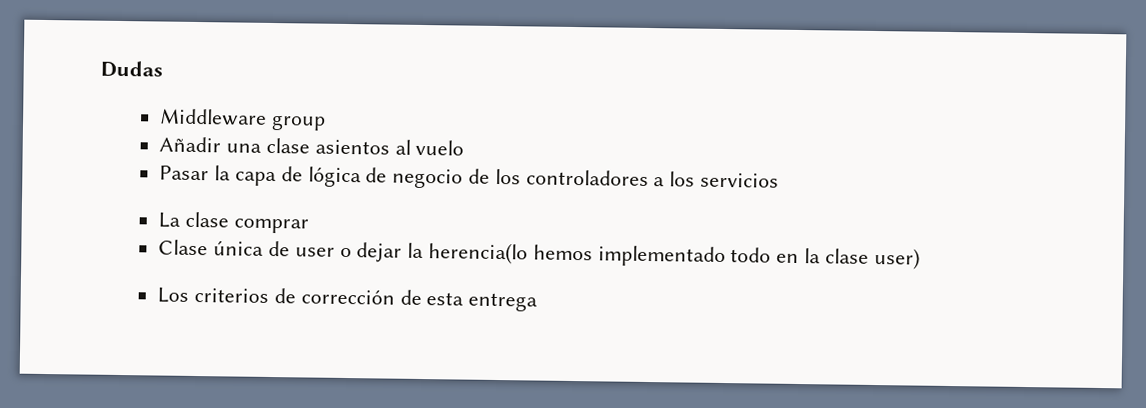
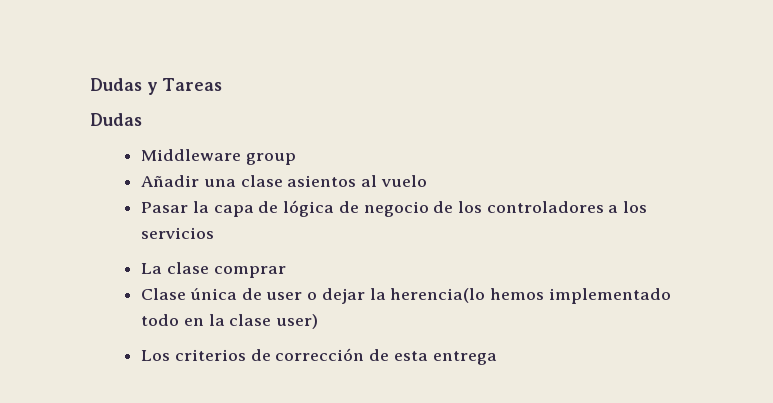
+ Dudas y Tareas

